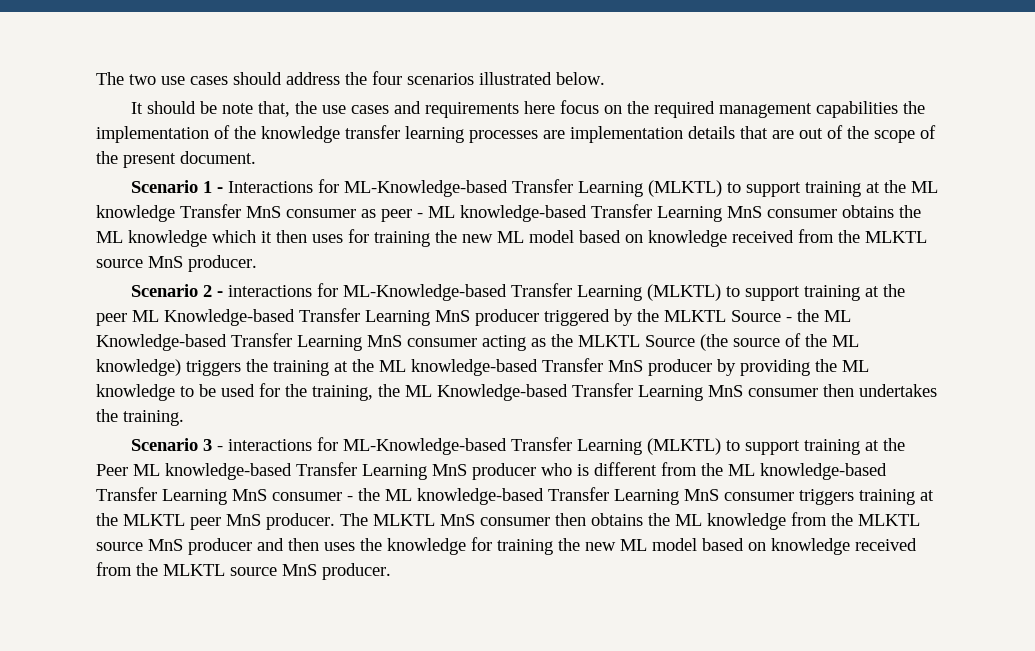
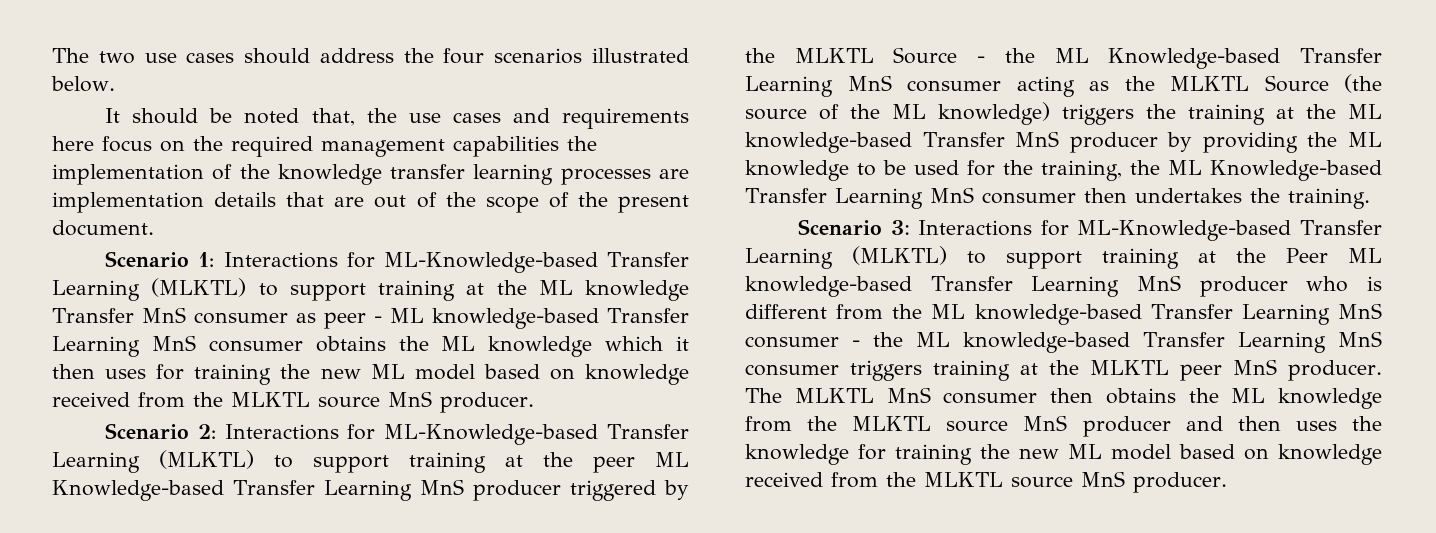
- It should be note that, the use cases and requirements here focus on the required management capabilities the implementation of the knowledge transfer learning processes are implementation details that are out of the scope of the present document.
+ It should be noted that, the use cases and requirements here focus on the required management capabilities the implementation of the knowledge transfer learning processes are implementation details that are out of the scope of the present document.
- Scenario 1 - Interactions for ML-Knowledge-based Transfer Learning (MLKTL) to support training at the ML knowledge Transfer MnS consumer as peer - ML knowledge-based Transfer Learning MnS consumer obtains the ML knowledge which it then uses for training the new ML model based on knowledge received from the MLKTL source MnS producer.
+ Scenario 1: Interactions for ML-Knowledge-based Transfer Learning (MLKTL) to support training at the ML knowledge Transfer MnS consumer as peer - ML knowledge-based Transfer Learning MnS consumer obtains the ML knowledge which it then uses for training the new ML model based on knowledge received from the MLKTL source MnS producer.
- Scenario 2 - interactions for ML-Knowledge-based Transfer Learning (MLKTL) to support training at the peer ML Knowledge-based Transfer Learning MnS producer triggered by the MLKTL Source - the ML Knowledge-based Transfer Learning MnS consumer acting as the MLKTL Source (the source of the ML knowledge) triggers the training at the ML knowledge-based Transfer MnS producer by providing the ML knowledge to be used for the training, the ML Knowledge-based Transfer Learning MnS consumer then undertakes the training.
+ Scenario 2: Interactions for ML-Knowledge-based Transfer Learning (MLKTL) to support training at the peer ML Knowledge-based Transfer Learning MnS producer triggered by the MLKTL Source - the ML Knowledge-based Transfer Learning MnS consumer acting as the MLKTL Source (the source of the ML knowledge) triggers the training at the ML knowledge-based Transfer MnS producer by providing the ML knowledge to be used for the training, the ML Knowledge-based Transfer Learning MnS consumer then undertakes the training.
- Scenario 3 - interactions for ML-Knowledge-based Transfer Learning (MLKTL) to support training at the Peer ML knowledge-based Transfer Learning MnS producer who is different from the ML knowledge-based Transfer Learning MnS consumer - the ML knowledge-based Transfer Learning MnS consumer triggers training at the MLKTL peer MnS producer.
+ Scenario 3: Interactions for ML-Knowledge-based Transfer Learning (MLKTL) to support training at the Peer ML knowledge-based Transfer Learning MnS producer who is different from the ML knowledge-based Transfer Learning MnS consumer - the ML knowledge-based Transfer Learning MnS consumer triggers training at the MLKTL peer MnS producer.

